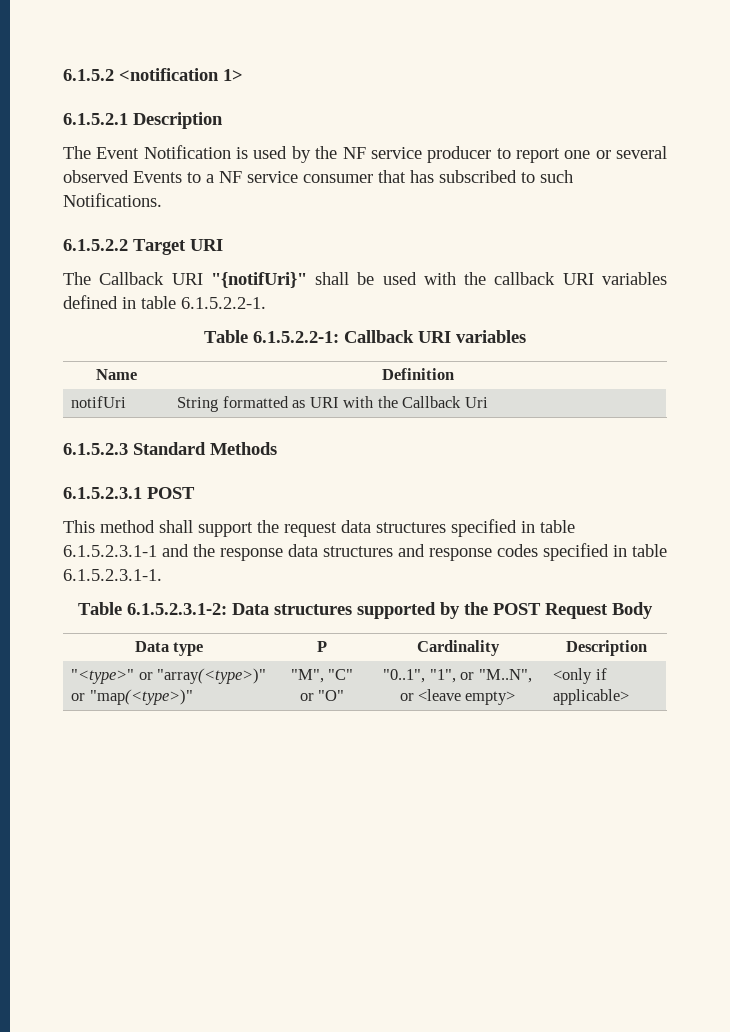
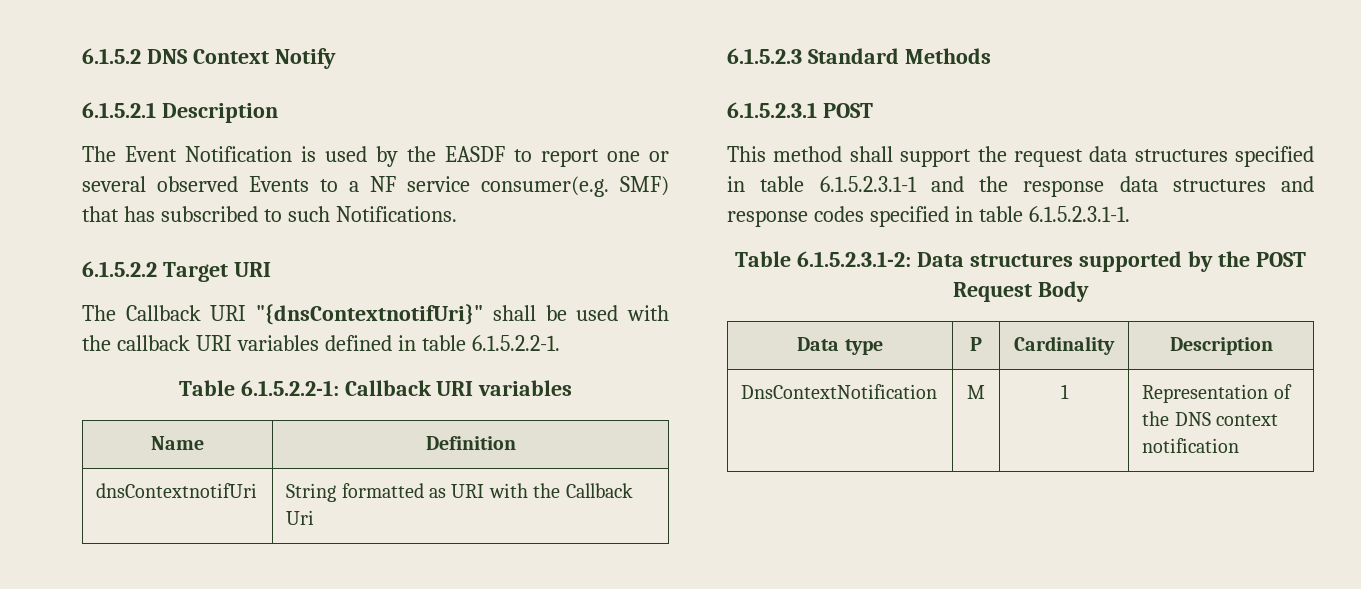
- 6.1.5.2 <notification 1>
+ 6.1.5.2 DNS Context Notify
- The Event Notification is used by the NF service producer to report one or several observed Events to a NF service consumer that has subscribed to such Notifications.
+ The Event Notification is used by the EASDF to report one or several observed Events to a NF service consumer(e.g. SMF) that has subscribed to such Notifications.
- The Callback URI "{notifUri}" shall be used with the callback URI variables defined in table 6.1.5.2.2-1.
+ The Callback URI "{dnsContextnotifUri}" shall be used with the callback URI variables defined in table 6.1.5.2.2-1.
- notifUri | String formatted as URI with the Callback Uri
+ dnsContextnotifUri | String formatted as URI with the Callback Uri
- "<type>" or "array(<type>)" or "map(<type>)" | "M", "C" or "O" | "0..1", "1", or "M..N", or <leave empty> | <only if applicable>
+ DnsContextNotification | M | 1 | Representation of the DNS context notification

